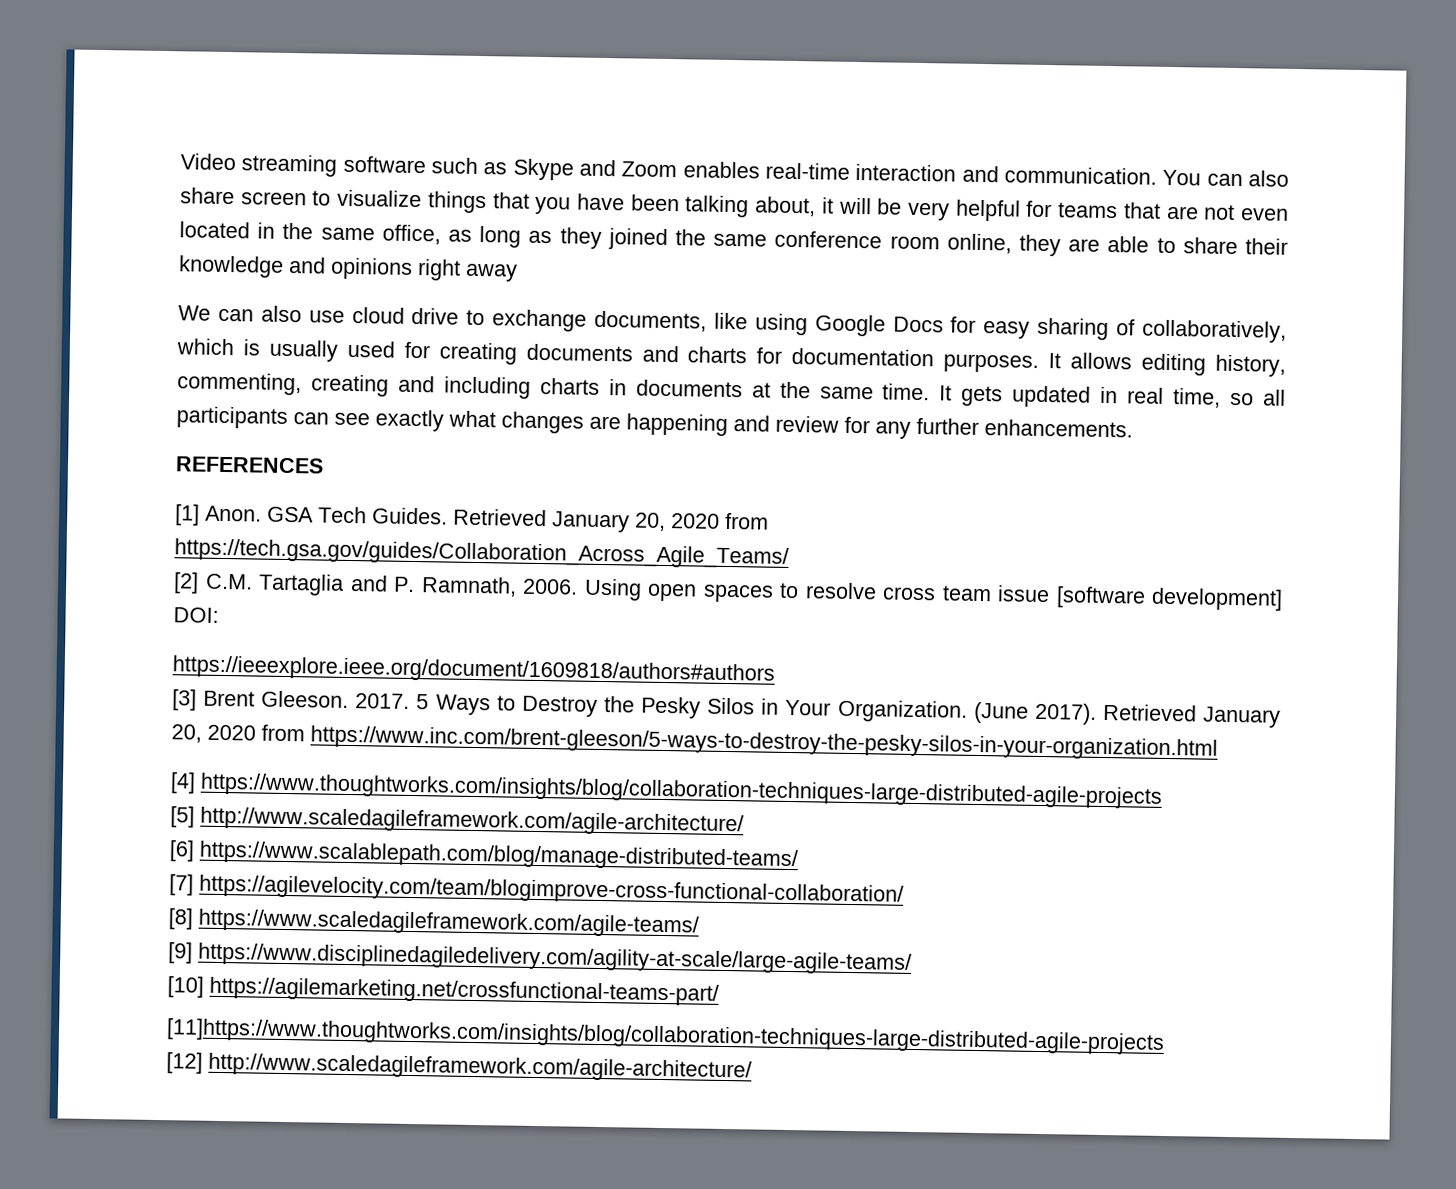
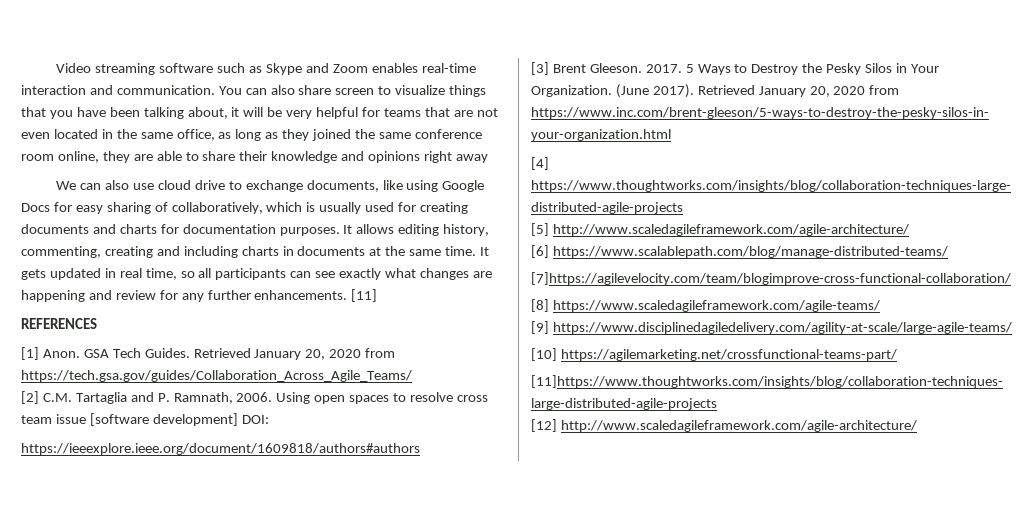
+ [11]
- [7] https://agilevelocity.com/team/blogimprove-cross-functional-collaboration/
+ [7]https://agilevelocity.com/team/blogimprove-cross-functional-collaboration/

